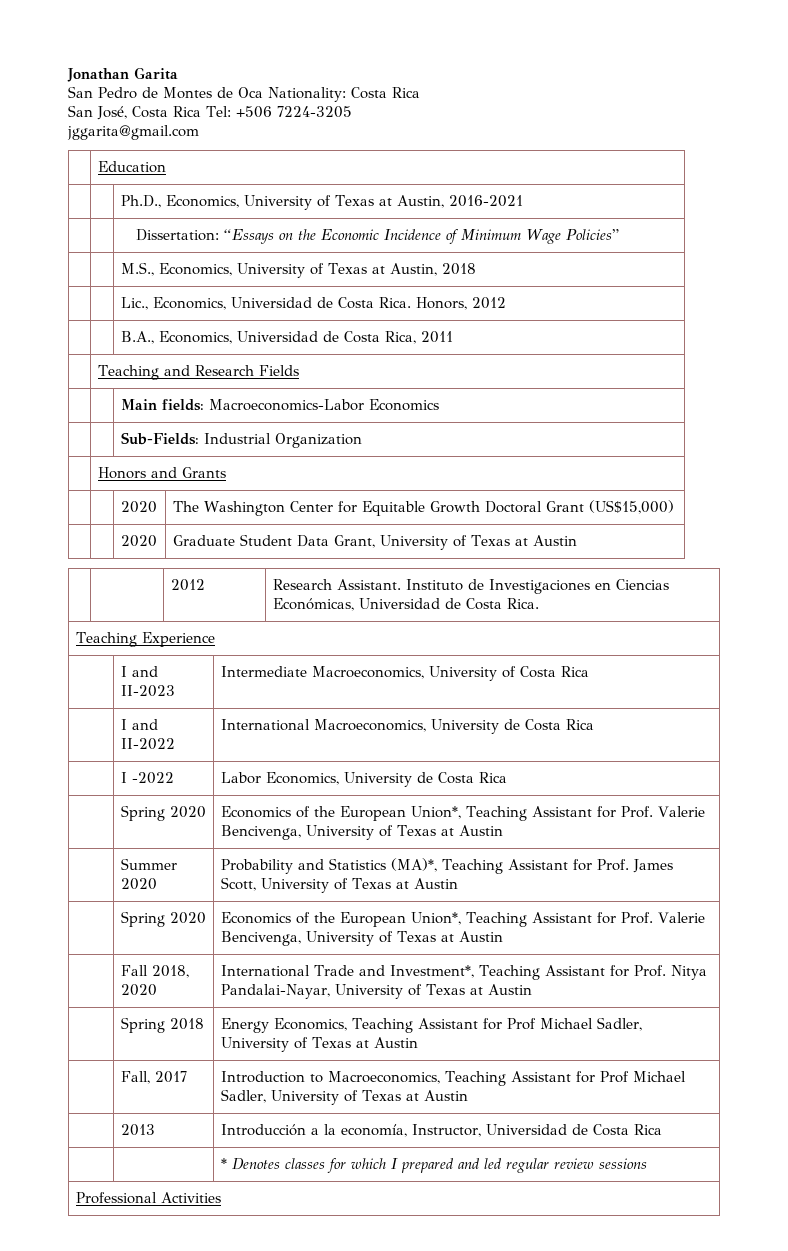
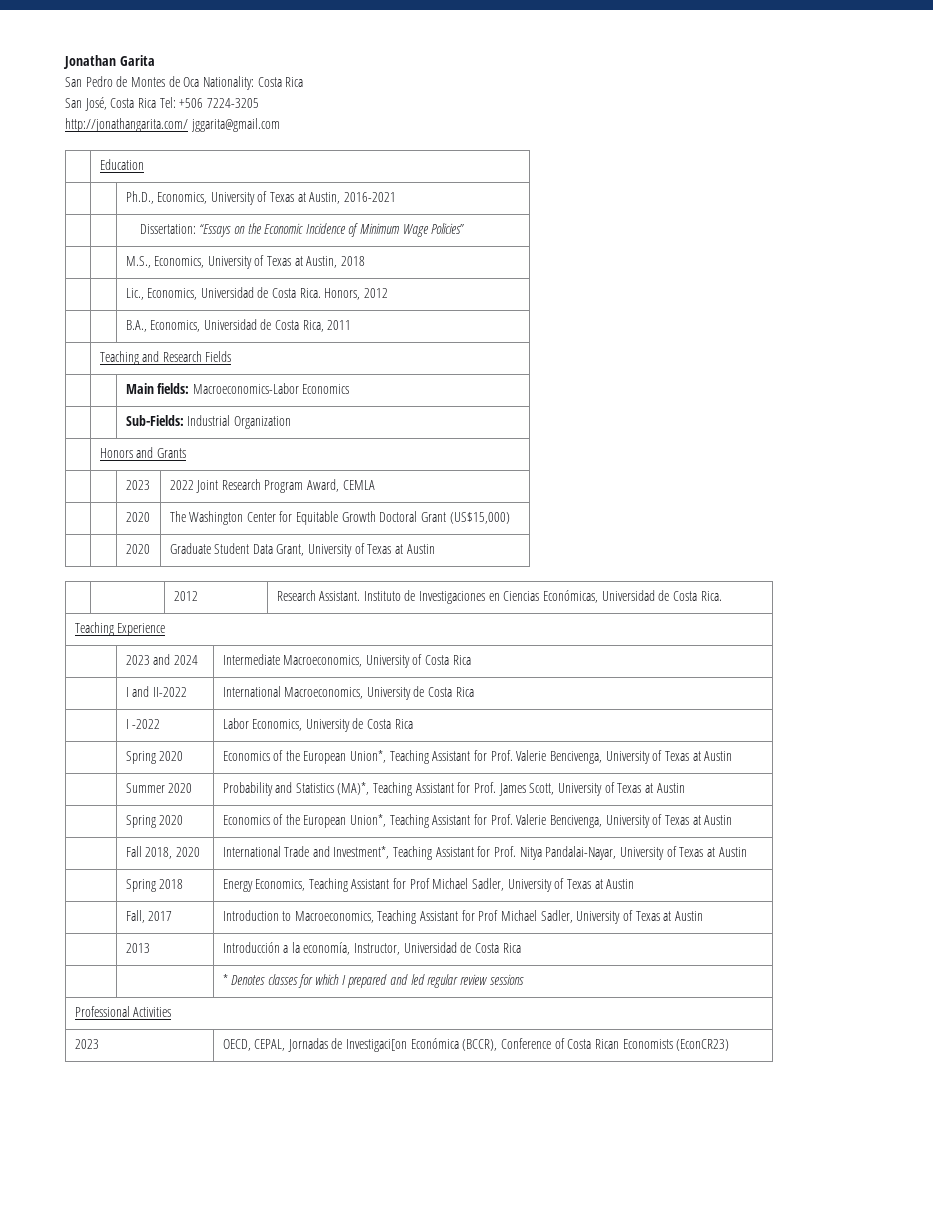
- jggarita@gmail.com
+ http://jonathangarita.com/ jggarita@gmail.com
+ | | 2023 | 2022 Joint Research Program Award, CEMLA
- | I and II-2023 | Intermediate Macroeconomics, University of Costa Rica
+ | 2023 and 2024 | Intermediate Macroeconomics, University of Costa Rica
+ 2023 | OECD, CEPAL, Jornadas de Investigaci[on Económica (BCCR), Conference of Costa Rican Economists (EconCR23)

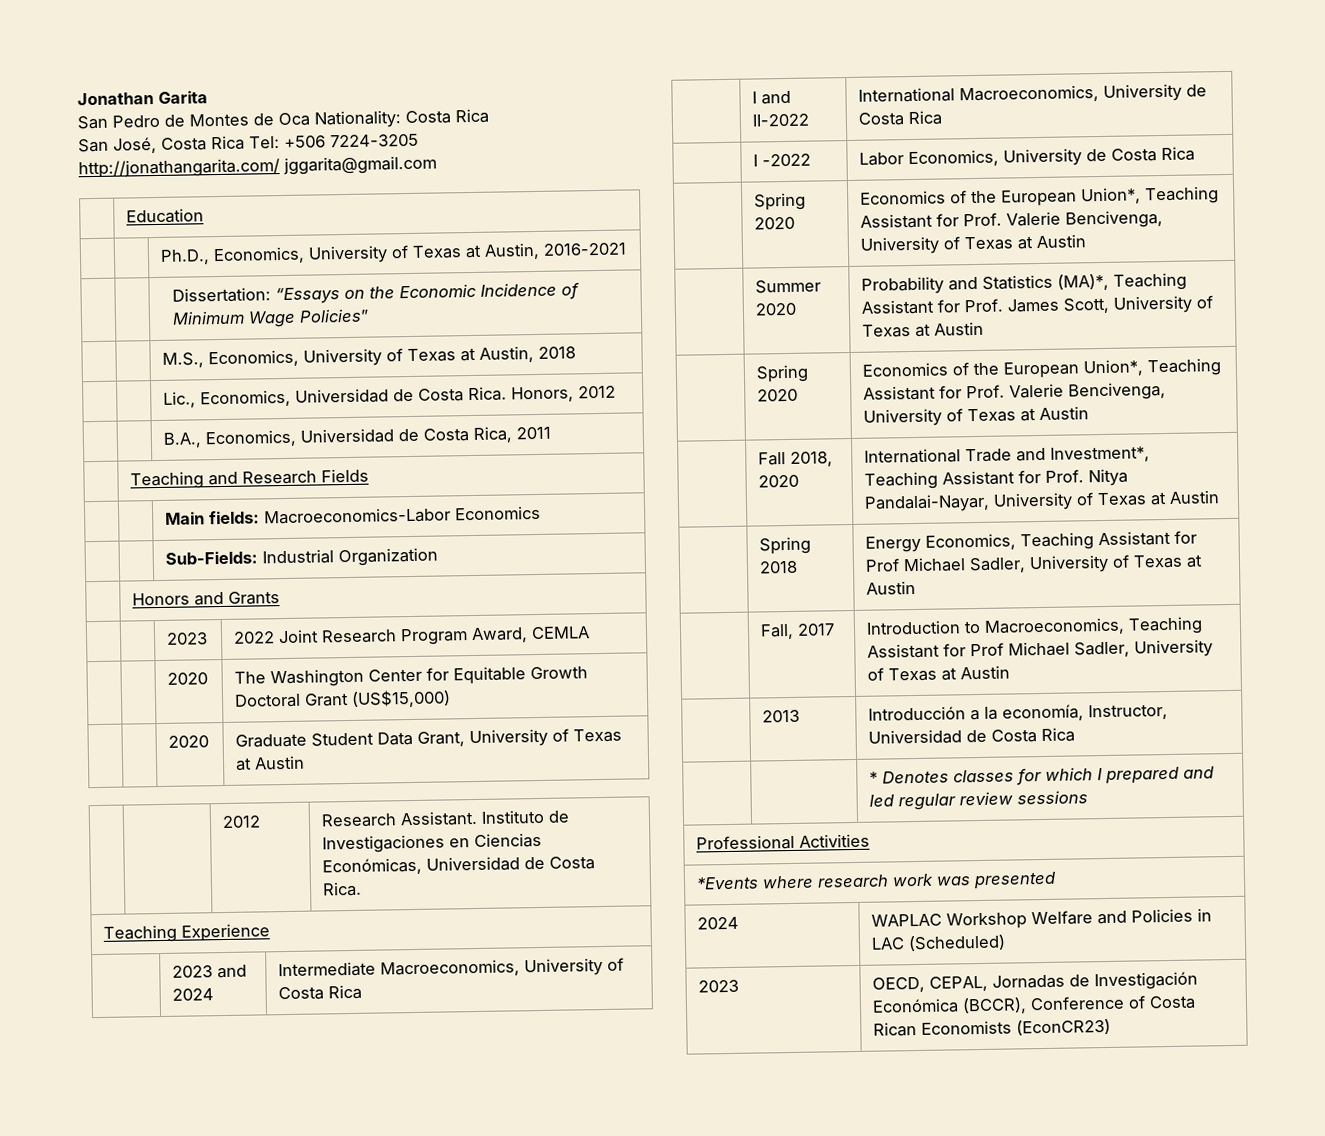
+ *Events where research work was presented
+ 2024 | WAPLAC Workshop Welfare and Policies in LAC (Scheduled)
- 2023 | OECD, CEPAL, Jornadas de Investigaci[on Económica (BCCR), Conference of Costa Rican Economists (EconCR23)
+ 2023 | OECD, CEPAL, Jornadas de Investigación Económica (BCCR), Conference of Costa Rican Economists (EconCR23)

